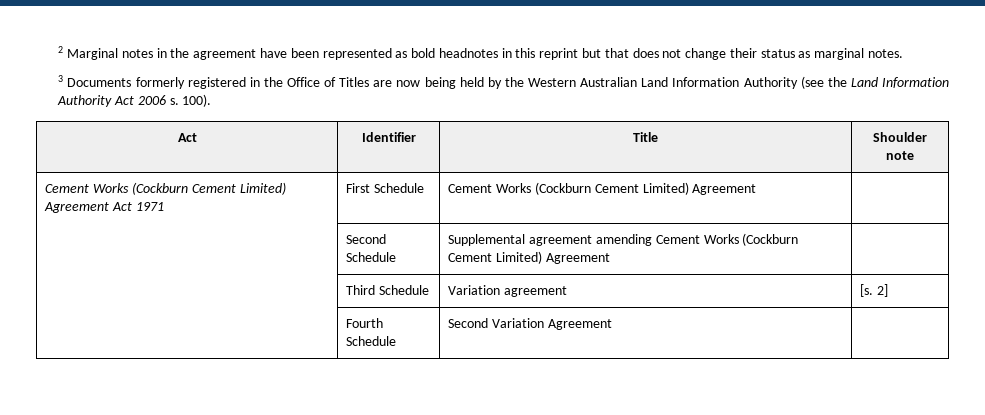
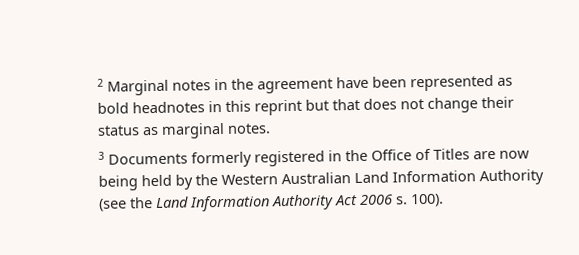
- Act | Identifier | Title | Shoulder note
- Cement Works (Cockburn Cement Limited) Agreement Act 1971 | First Schedule | Cement Works (Cockburn Cement Limited) Agreement |
- | Second Schedule | Supplemental agreement amending Cement Works (Cockburn Cement Limited) Agreement |
- | Third Schedule | Variation agreement | [s. 2]
- | Fourth Schedule | Second Variation Agreement |

